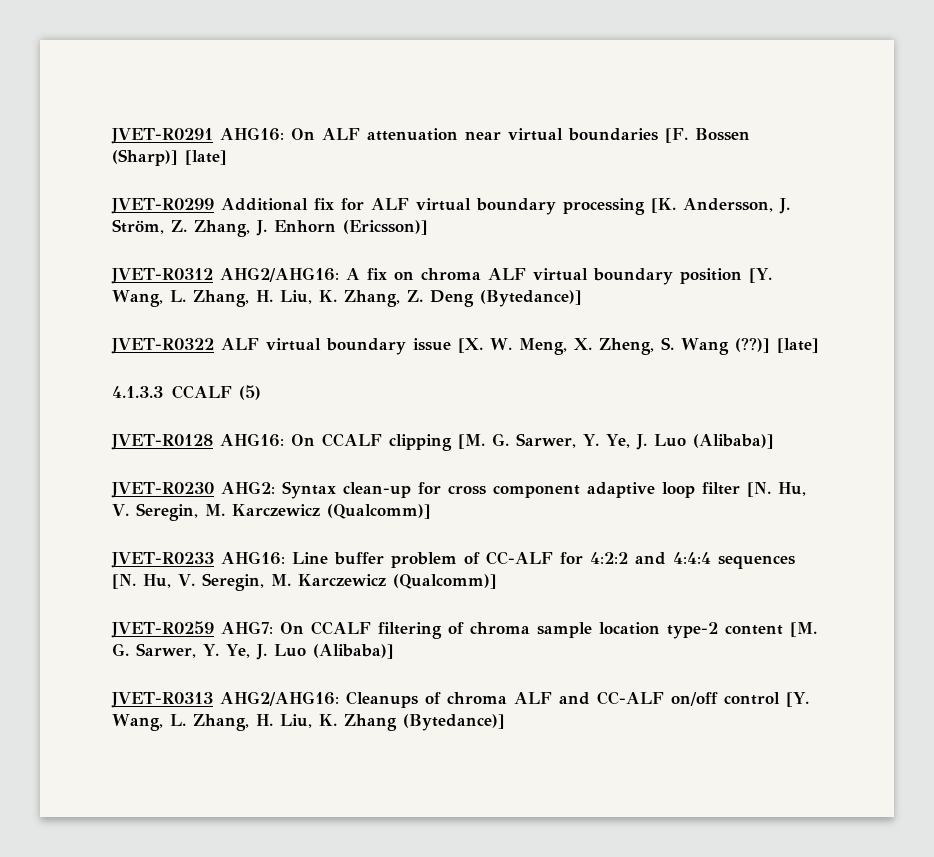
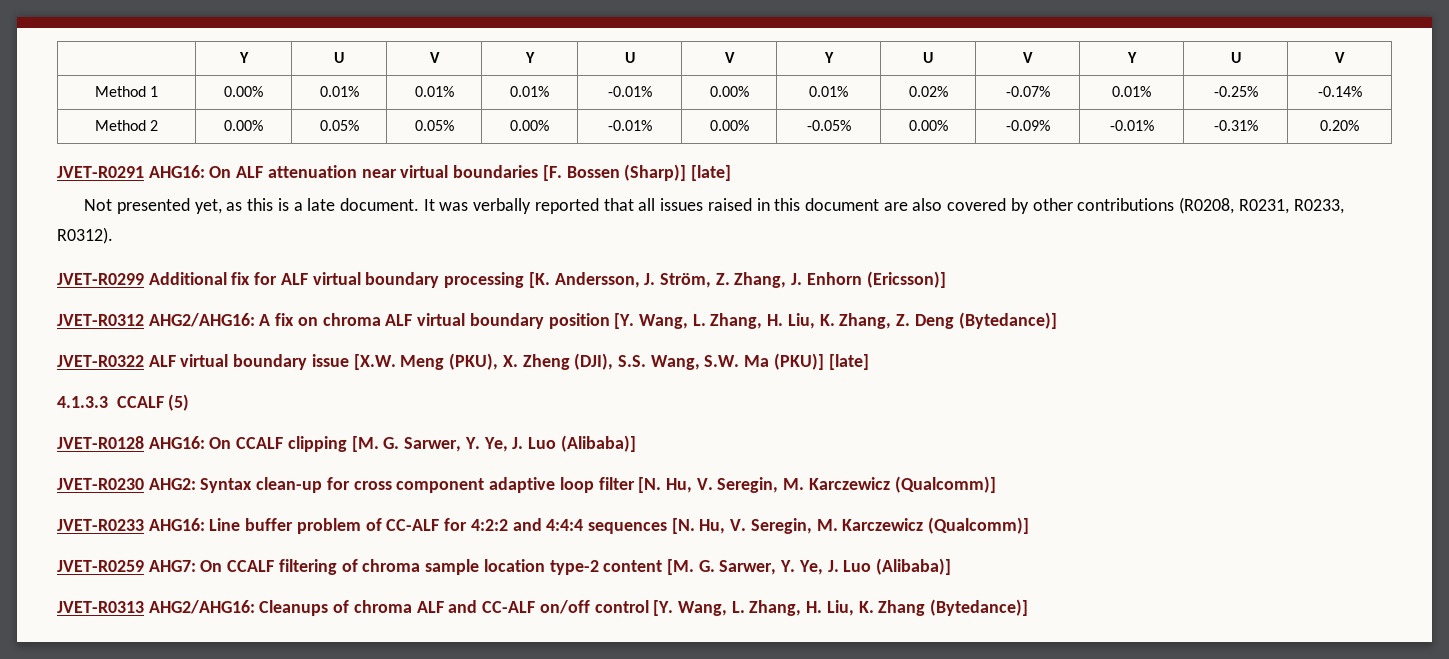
+ | Y | U | V | Y | U | V | Y | U | V | Y | U | V
+ Method 1 | 0.00% | 0.01% | 0.01% | 0.01% | -0.01% | 0.00% | 0.01% | 0.02% | -0.07% | 0.01% | -0.25% | -0.14%
+ Method 2 | 0.00% | 0.05% | 0.05% | 0.00% | -0.01% | 0.00% | -0.05% | 0.00% | -0.09% | -0.01% | -0.31% | 0.20%
+ Not presented yet, as this is a late document. It was verbally reported that all issues raised in this document are also covered by other contributions (R0208, R0231, R0233, R0312).
- JVET-R0322 ALF virtual boundary issue [X. W. Meng, X. Zheng, S. Wang (??)] [late]
+ JVET-R0322 ALF virtual boundary issue [X.W. Meng (PKU), X. Zheng (DJI), S.S. Wang, S.W. Ma (PKU)] [late]

